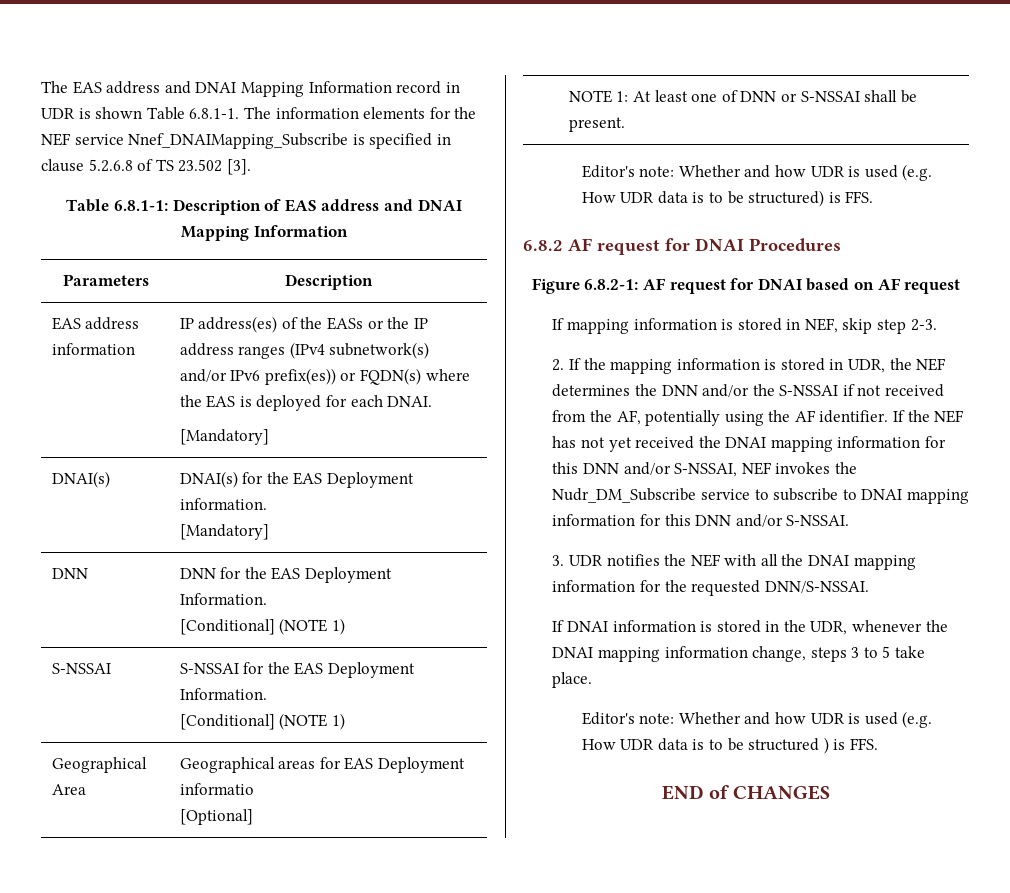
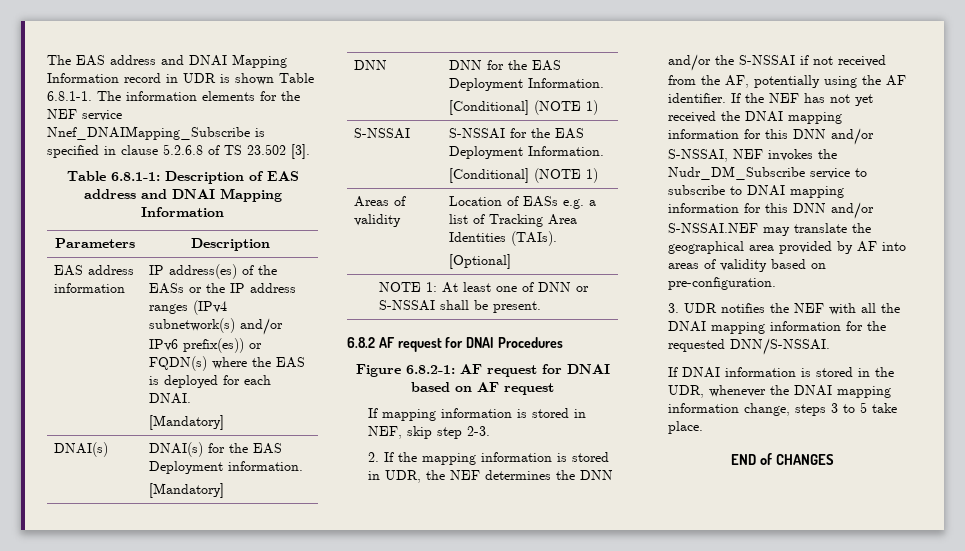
- Geographical Area | Geographical areas for EAS Deployment informatio
+ Areas of validity | Location of EASs e.g. a list of Tracking Area Identities (TAIs).
- Editor's note: Whether and how UDR is used (e.g. How UDR data is to be structured) is FFS.
- If the NEF has not yet received the DNAI mapping information for this DNN and/or S-NSSAI, NEF invokes the Nudr_DM_Subscribe service to subscribe to DNAI mapping information for this DNN and/or S-NSSAI.
+ If the NEF has not yet received the DNAI mapping information for this DNN and/or S-NSSAI, NEF invokes the Nudr_DM_Subscribe service to subscribe to DNAI mapping information for this DNN and/or S-NSSAI.NEF may translate the geographical area provided by AF into areas of validity based on pre-configuration.
- Editor's note: Whether and how UDR is used (e.g. How UDR data is to be structured ) is FFS.

